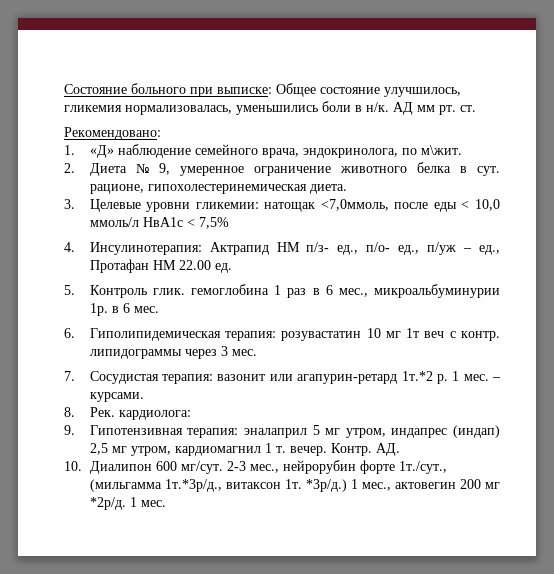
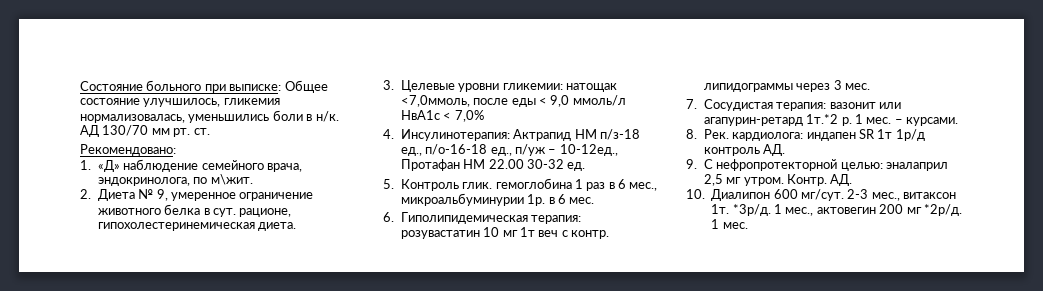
- АД мм рт. ст.
+ АД 130/70 мм рт. ст.
- 3. Целевые уровни гликемии: натощак <7,0ммоль, после еды < 10,0 ммоль/л НвА1с < 7,5%
+ 3. Целевые уровни гликемии: натощак <7,0ммоль, после еды < 9,0 ммоль/л НвА1с < 7,0%
- 4. Инсулинотерапия: Актрапид НМ п/з- ед., п/о- ед., п/уж – ед., Протафан НМ 22.00 ед.
+ 4. Инсулинотерапия: Актрапид НМ п/з-18 ед., п/о-16-18 ед., п/уж – 10-12ед., Протафан НМ 22.00 30-32 ед.
- 8. Рек. кардиолога:
- 9. Гипотензивная терапия: эналаприл 5 мг утром, индапрес (индап) 2,5 мг утром, кардиомагнил 1 т. вечер.
+ 8. Рек. кардиолога: индапен SR 1т 1р/д контроль АД.
+ 9. С нефропротекторной целью: эналаприл 2,5 мг утром.
- 2-3 мес., нейрорубин форте 1т./сут., (мильгамма 1т.*3р/д., витаксон 1т.
+ 2-3 мес., витаксон 1т.
- *3р/д.)
+ *3р/д.

